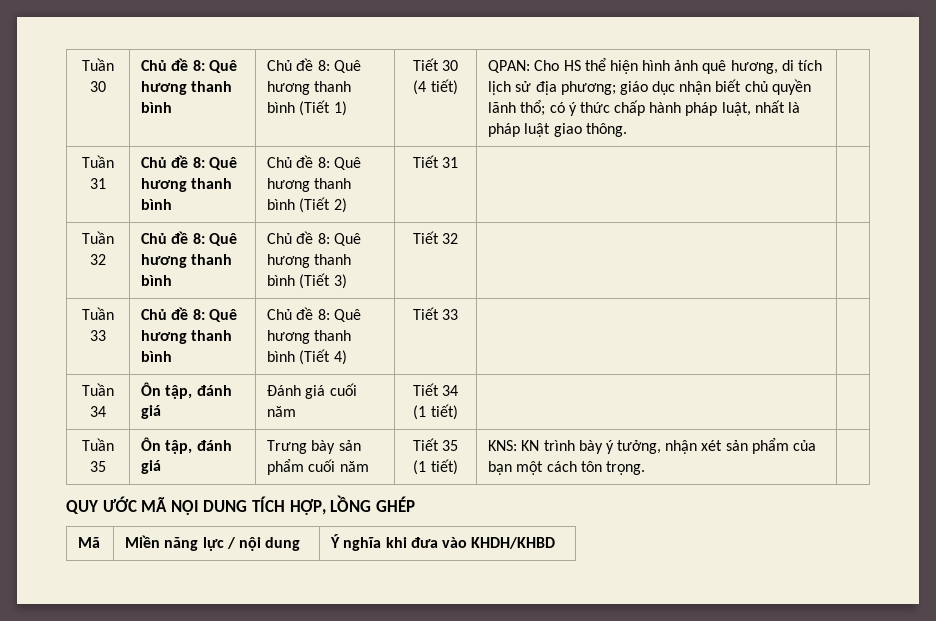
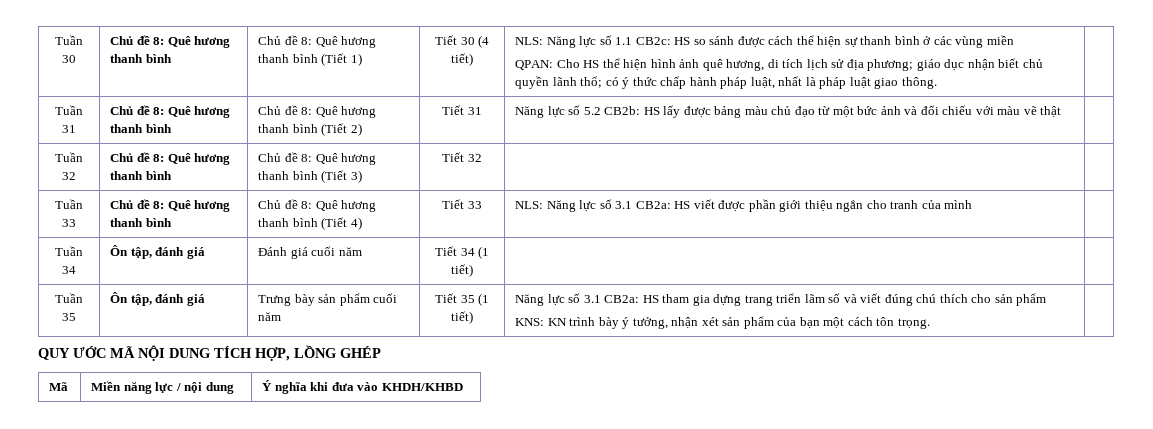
+ NLS: Năng lực số 1.1 CB2c: HS so sánh được cách thể hiện sự thanh bình ở các vùng miền
+ Năng lực số 5.2 CB2b: HS lấy được bảng màu chủ đạo từ một bức ảnh và đối chiếu với màu vẽ thật
- Tuần 33 | Chủ đề 8: Quê hương thanh bình | Chủ đề 8: Quê hương thanh bình (Tiết 4) | Tiết 33 | |
+ Tuần 33 | Chủ đề 8: Quê hương thanh bình | Chủ đề 8: Quê hương thanh bình (Tiết 4) | Tiết 33 | NLS: Năng lực số 3.1 CB2a: HS viết được phần giới thiệu ngắn cho tranh của mình |
+ Năng lực số 3.1 CB2a: HS tham gia dựng trang triển lãm số và viết đúng chú thích cho sản phẩm

